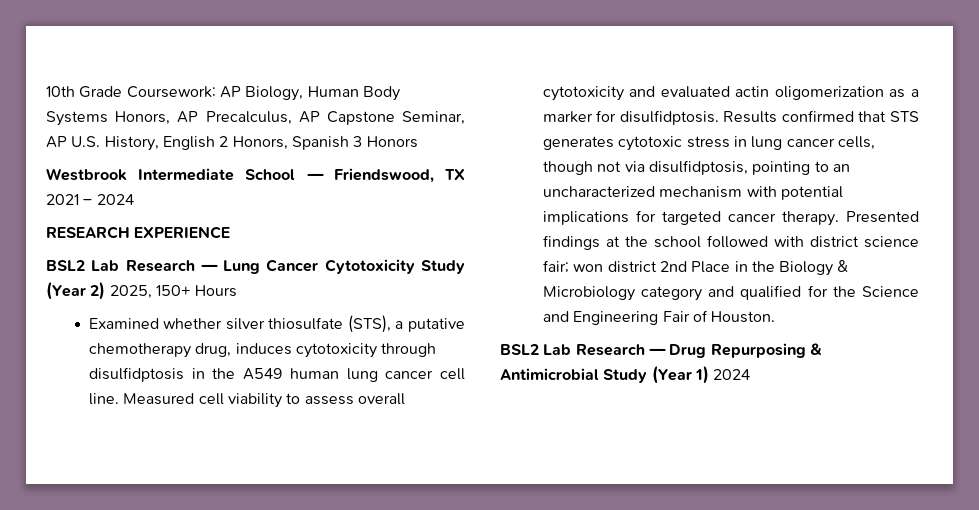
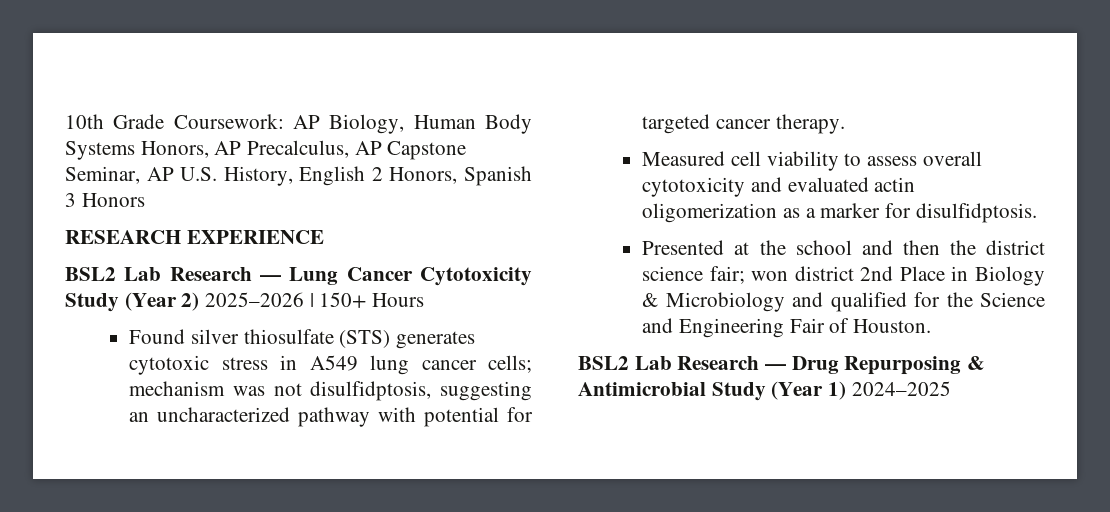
- Westbrook Intermediate School — Friendswood, TX 2021 – 2024
- BSL2 Lab Research — Lung Cancer Cytotoxicity Study (Year 2) 2025, 150+ Hours
+ BSL2 Lab Research — Lung Cancer Cytotoxicity Study (Year 2) 2025–2026 | 150+ Hours
- Examined whether silver thiosulfate (STS), a putative chemotherapy drug, induces cytotoxicity through disulfidptosis in the A549 human lung cancer cell line. Measured cell viability to assess overall cytotoxicity and evaluated actin oligomerization as a marker for disulfidptosis. Results confirmed that STS generates cytotoxic stress in lung cancer cells, though not via disulfidptosis, pointing to an uncharacterized mechanism with potential implications for targeted cancer therapy. Presented findings at the school followed with district science fair; won district 2nd Place in the Biology & Microbiology category and qualified for the Science and Engineering Fair of Houston.
+ Found silver thiosulfate (STS) generates cytotoxic stress in A549 lung cancer cells; mechanism was not disulfidptosis, suggesting an uncharacterized pathway with potential for targeted cancer therapy.
+ Measured cell viability to assess overall cytotoxicity and evaluated actin oligomerization as a marker for disulfidptosis.
+ Presented at the school and then the district science fair; won district 2nd Place in Biology & Microbiology and qualified for the Science and Engineering Fair of Houston.
- BSL2 Lab Research — Drug Repurposing & Antimicrobial Study (Year 1) 2024
+ BSL2 Lab Research — Drug Repurposing & Antimicrobial Study (Year 1) 2024–2025

